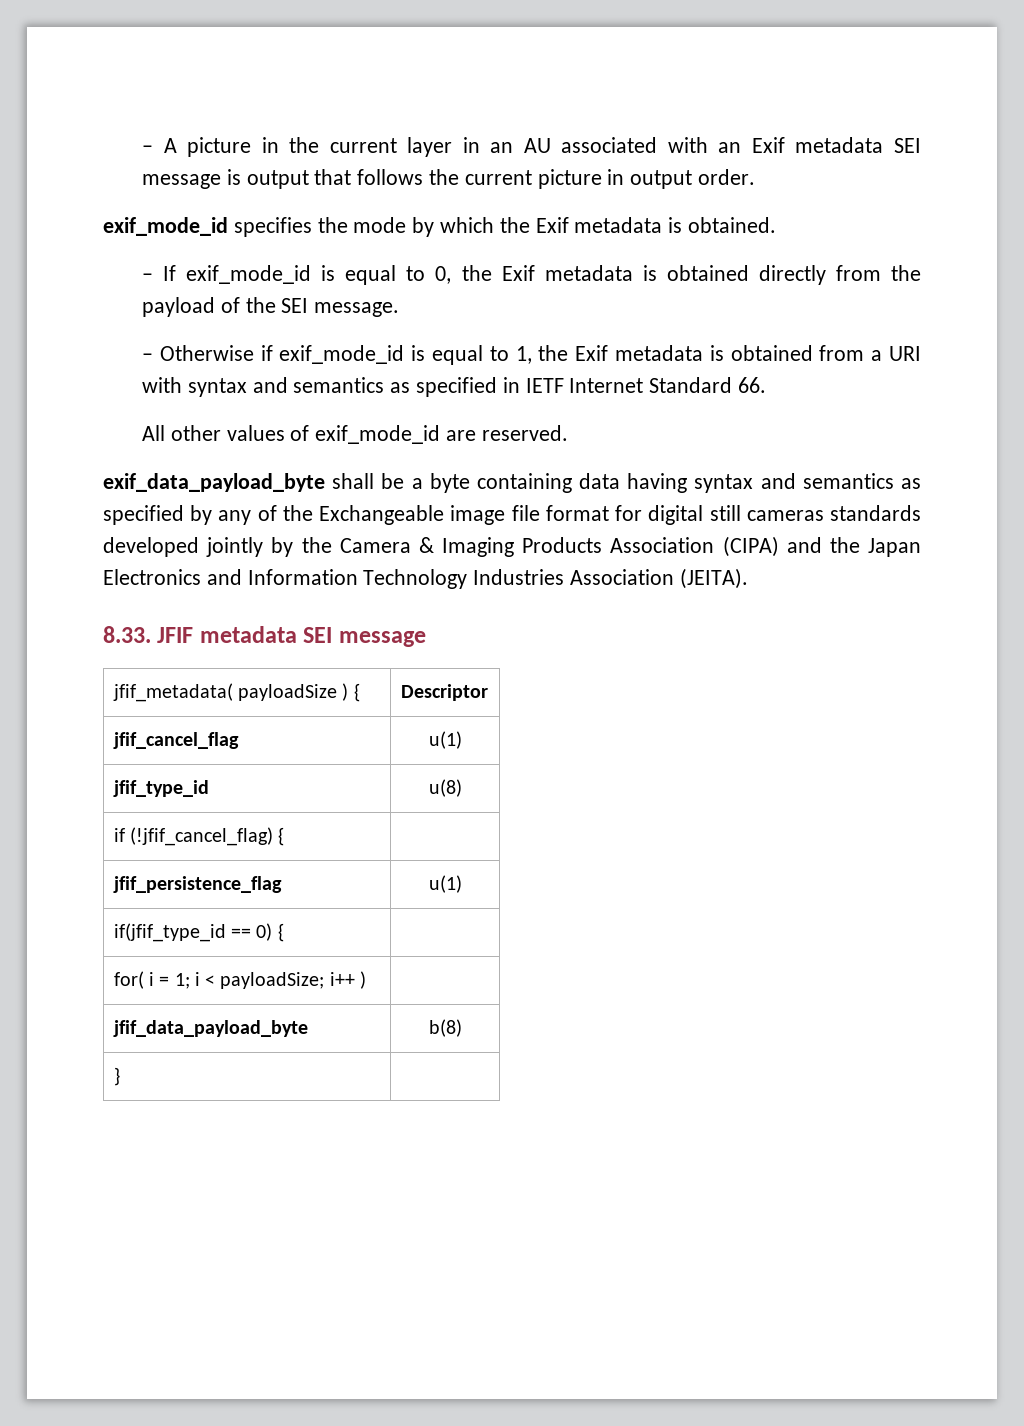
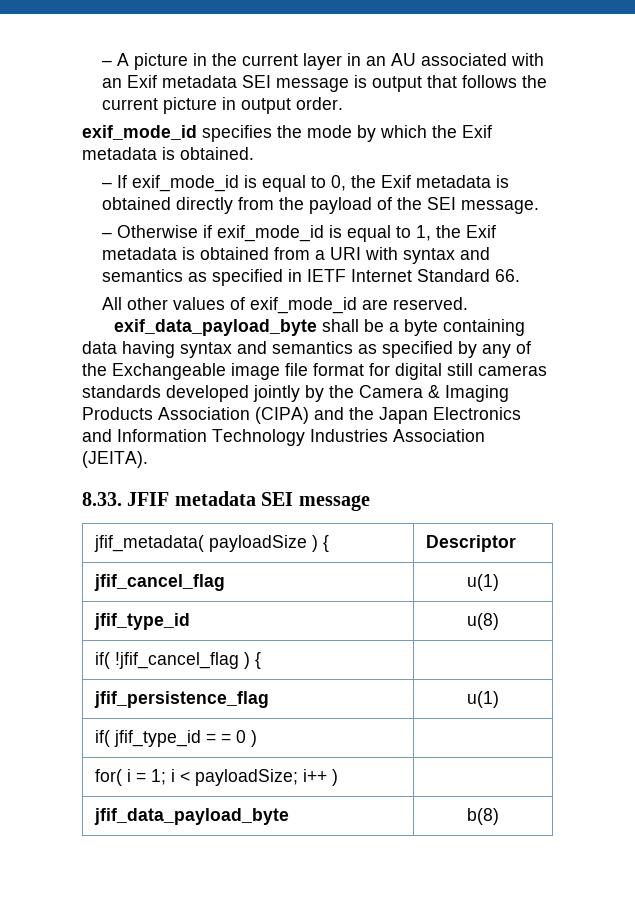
- if (!jfif_cancel_flag) { |
+ if( !jfif_cancel_flag ) { |
- if(jfif_type_id == 0) { |
+ if( jfif_type_id = = 0 ) |
- } |

